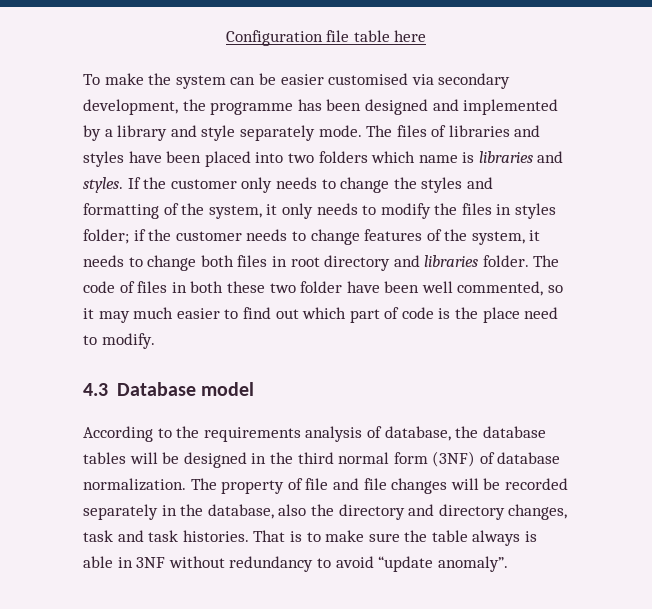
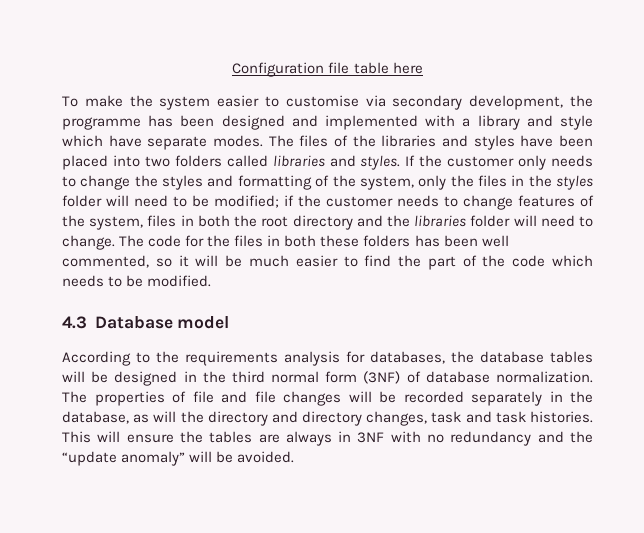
- To make the system can be easier customised via secondary development, the programme has been designed and implemented by a library and style separately mode.
+ To make the system easier to customise via secondary development, the programme has been designed and implemented with a library and style which have separate modes.
- The files of libraries and styles have been placed into two folders which name is libraries and styles.
+ The files of the libraries and styles have been placed into two folders called libraries and styles.
- If the customer only needs to change the styles and formatting of the system, it only needs to modify the files in styles folder; if the customer needs to change features of the system, it needs to change both files in root directory and libraries folder. The code of files in both these two folder have been well commented, so it may much easier to find out which part of code is the place need to modify.
+ If the customer only needs to change the styles and formatting of the system, only the files in the styles folder will need to be modified; if the customer needs to change features of the system, files in both the root directory and the libraries folder will need to change. The code for the files in both these folders has been well commented, so it will be much easier to find the part of the code which needs to be modified.
- According to the requirements analysis of database, the database tables will be designed in the third normal form (3NF) of database normalization.
+ According to the requirements analysis for databases, the database tables will be designed in the third normal form (3NF) of database normalization.
- The property of file and file changes will be recorded separately in the database, also the directory and directory changes, task and task histories.
+ The properties of file and file changes will be recorded separately in the database, as will the directory and directory changes, task and task histories.
- That is to make sure the table always is able in 3NF without redundancy to avoid “update anomaly”.
+ This will ensure the tables are always in 3NF with no redundancy and the “update anomaly” will be avoided.

